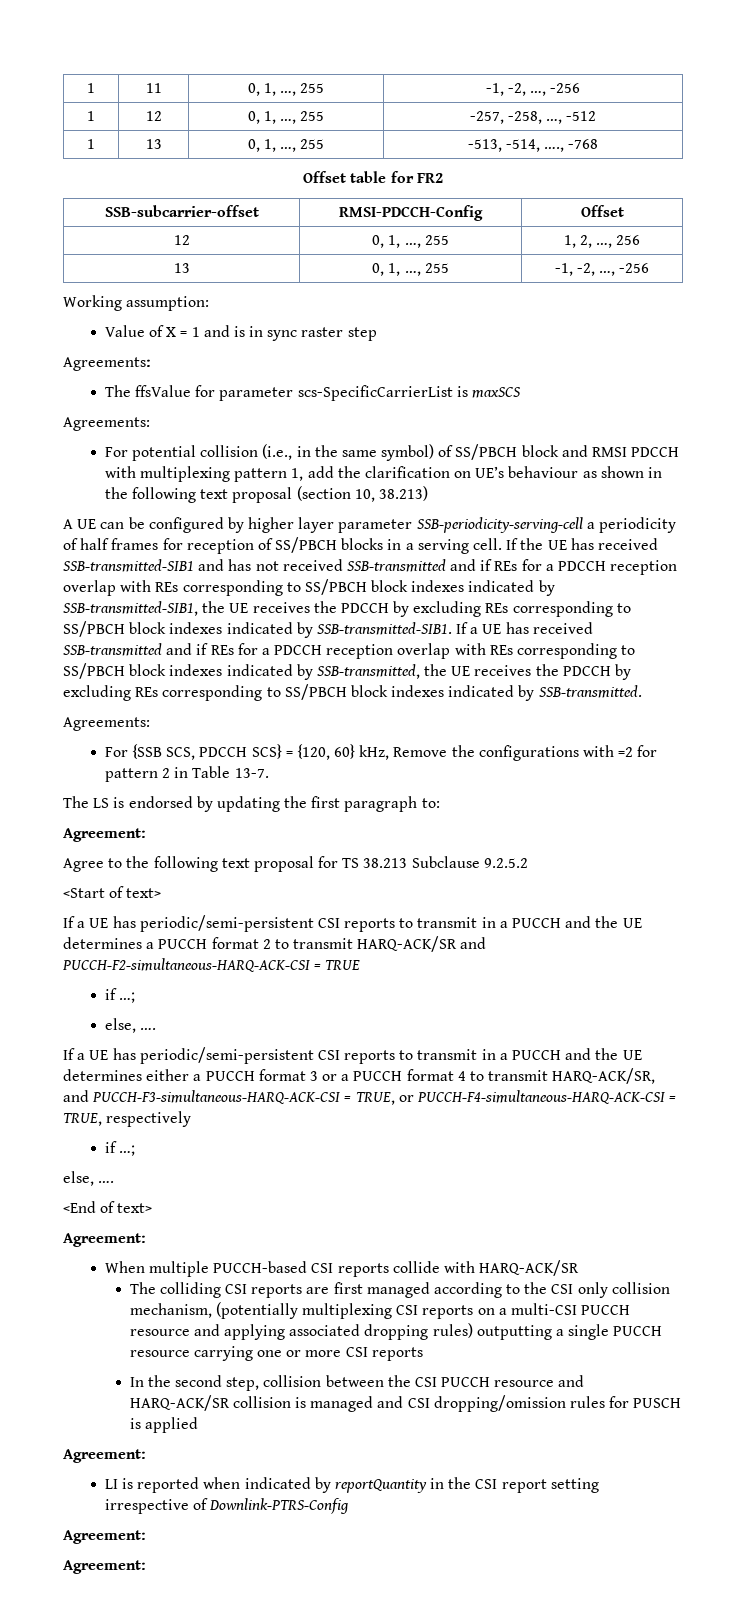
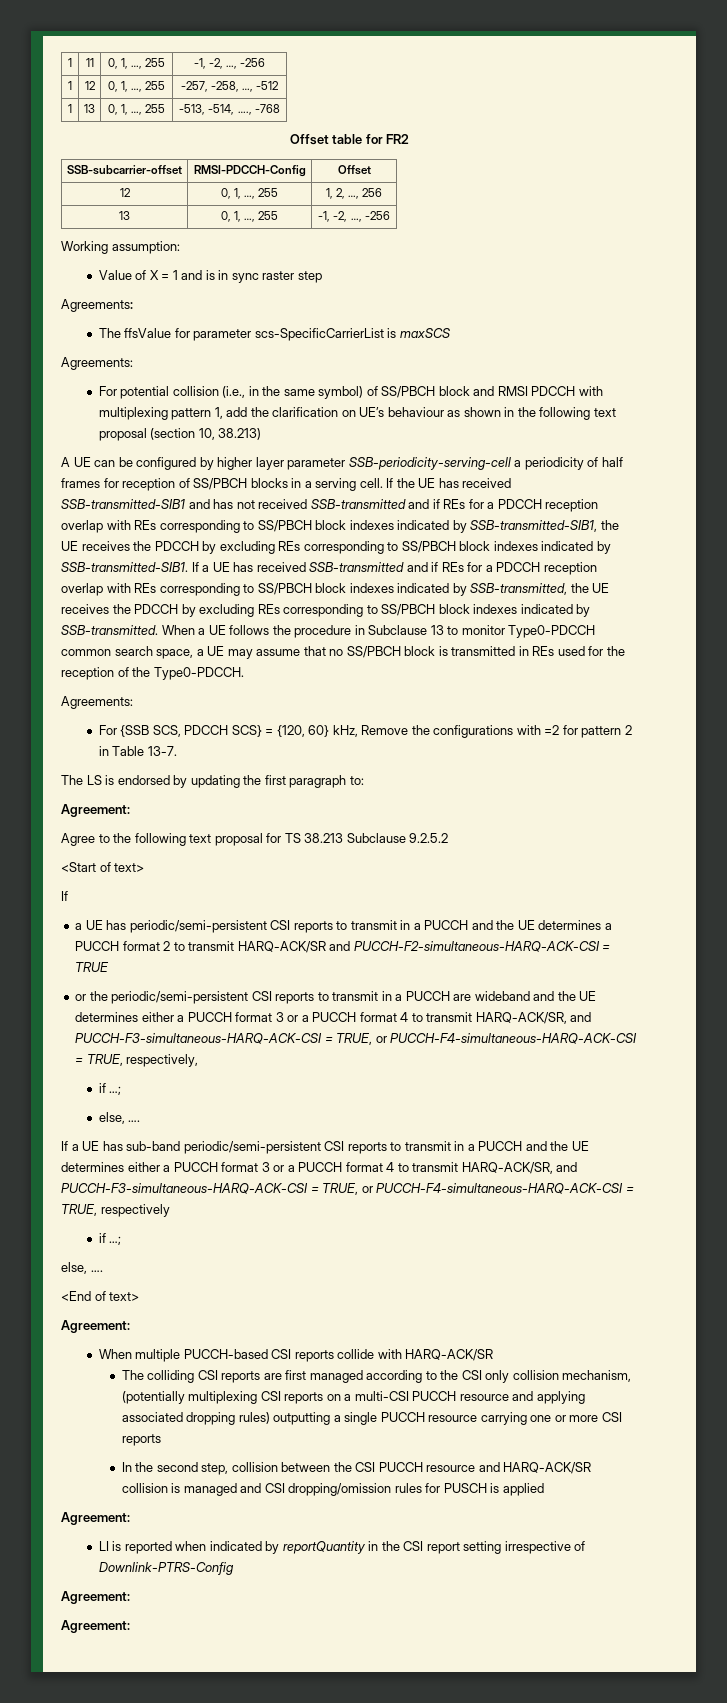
+ When a UE follows the procedure in Subclause 13 to monitor Type0-PDCCH common search space, a UE may assume that no SS/PBCH block is transmitted in REs used for the reception of the Type0-PDCCH.
  <Start of text>
- If a UE has periodic/semi-persistent CSI reports to transmit in a PUCCH and the UE determines a PUCCH format 2 to transmit HARQ-ACK/SR and PUCCH-F2-simultaneous-HARQ-ACK-CSI = TRUE
+ If
+ a UE has periodic/semi-persistent CSI reports to transmit in a PUCCH and the UE determines a PUCCH format 2 to transmit HARQ-ACK/SR and PUCCH-F2-simultaneous-HARQ-ACK-CSI = TRUE
+ or the periodic/semi-persistent CSI reports to transmit in a PUCCH are wideband and the UE determines either a PUCCH format 3 or a PUCCH format 4 to transmit HARQ-ACK/SR, and PUCCH-F3-simultaneous-HARQ-ACK-CSI = TRUE, or PUCCH-F4-simultaneous-HARQ-ACK-CSI = TRUE, respectively,
- If a UE has periodic/semi-persistent CSI reports to transmit in a PUCCH and the UE determines either a PUCCH format 3 or a PUCCH format 4 to transmit HARQ-ACK/SR, and PUCCH-F3-simultaneous-HARQ-ACK-CSI = TRUE, or PUCCH-F4-simultaneous-HARQ-ACK-CSI = TRUE, respectively
+ If a UE has sub-band periodic/semi-persistent CSI reports to transmit in a PUCCH and the UE determines either a PUCCH format 3 or a PUCCH format 4 to transmit HARQ-ACK/SR, and PUCCH-F3-simultaneous-HARQ-ACK-CSI = TRUE, or PUCCH-F4-simultaneous-HARQ-ACK-CSI = TRUE, respectively

